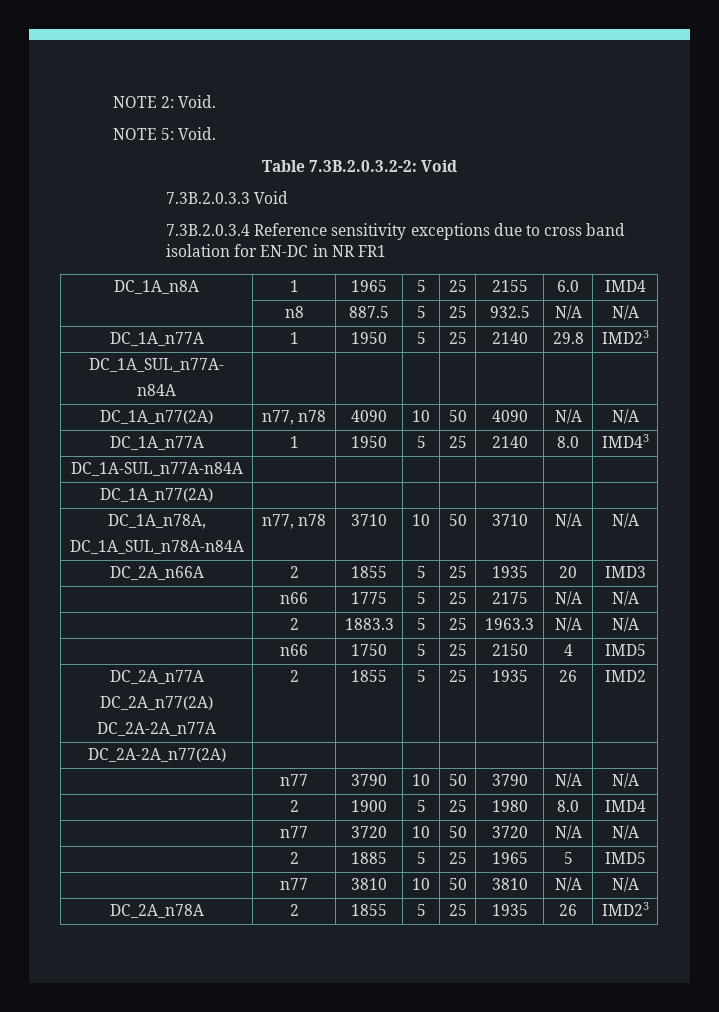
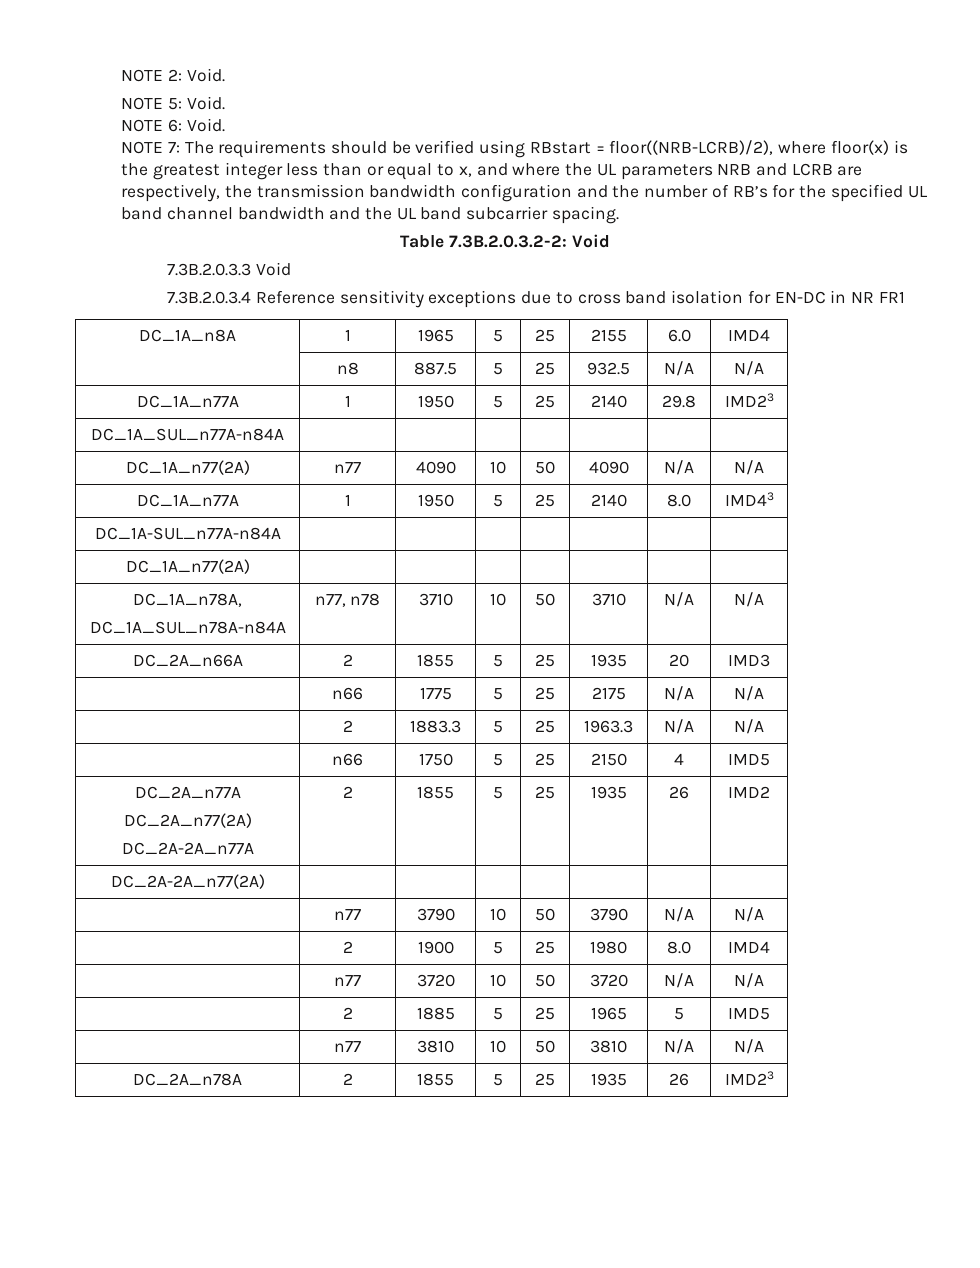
+ NOTE 6: Void.
+ NOTE 7: The requirements should be verified using RBstart = floor((NRB-LCRB)/2), where floor(x) is the greatest integer less than or equal to x, and where the UL parameters NRB and LCRB are respectively, the transmission bandwidth configuration and the number of RB’s for the specified UL band channel bandwidth and the UL band subcarrier spacing.
- DC_1A_SUL_n77A-
- n84A | | | | | | |
- DC_1A_n77(2A) | n77, n78 | 4090 | 10 | 50 | 4090 | N/A | N/A
+ DC_1A_SUL_n77A-n84A | | | | | | |
+ DC_1A_n77(2A) | n77 | 4090 | 10 | 50 | 4090 | N/A | N/A

